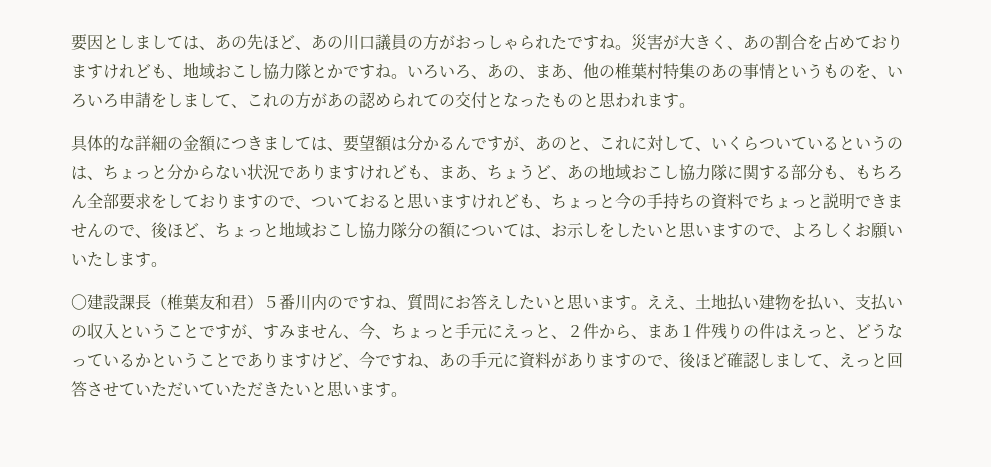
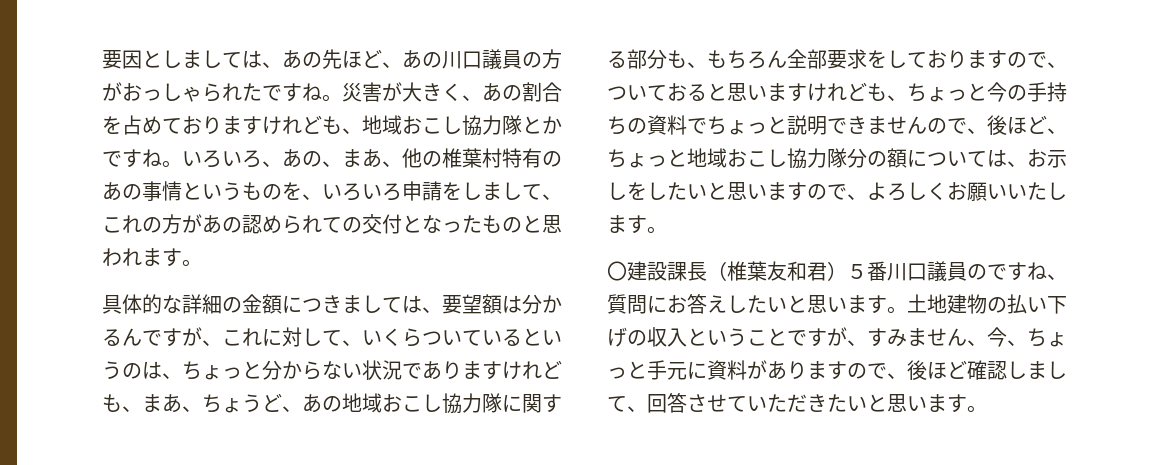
- いろいろ、あの、まあ、他の椎葉村特集のあの事情というものを、いろいろ申請をしまして、これの方があの認められての交付となったものと思われます。
+ いろいろ、あの、まあ、他の椎葉村特有のあの事情というものを、いろいろ申請をしまして、これの方があの認められての交付となったものと思われます。
- 具体的な詳細の金額につきましては、要望額は分かるんですが、あのと、これに対して、いくらついているというのは、ちょっと分からない状況でありますけれども、まあ、ちょうど、あの地域おこし協力隊に関する部分も、もちろん全部要求をしておりますので、ついておると思いますけれども、ちょっと今の手持ちの資料でちょっと説明できませんので、後ほど、ちょっと地域おこし協力隊分の額については、お示しをしたいと思いますので、よろしくお願いいたします。
+ 具体的な詳細の金額につきましては、要望額は分かるんですが、これに対して、いくらついているというのは、ちょっと分からない状況でありますけれども、まあ、ちょうど、あの地域おこし協力隊に関する部分も、もちろん全部要求をしておりますので、ついておると思いますけれども、ちょっと今の手持ちの資料でちょっと説明できませんので、後ほど、ちょっと地域おこし協力隊分の額については、お示しをしたいと思いますので、よろしくお願いいたします。
- 〇建設課長（椎葉友和君）５番川内のですね、質問にお答えしたいと思います。
+ 〇建設課長（椎葉友和君）５番川口議員のですね、質問にお答えしたいと思います。
- ええ、土地払い建物を払い、支払いの収入ということですが、すみません、今、ちょっと手元にえっと、２件から、まあ１件残りの件はえっと、どうなっているかということでありますけど、今ですね、あの手元に資料がありますので、後ほど確認しまして、えっと回答させていただいていただきたいと思います。
+ 土地建物の払い下げの収入ということですが、すみません、今、ちょっと手元に資料がありますので、後ほど確認しまして、回答させていただきたいと思います。

